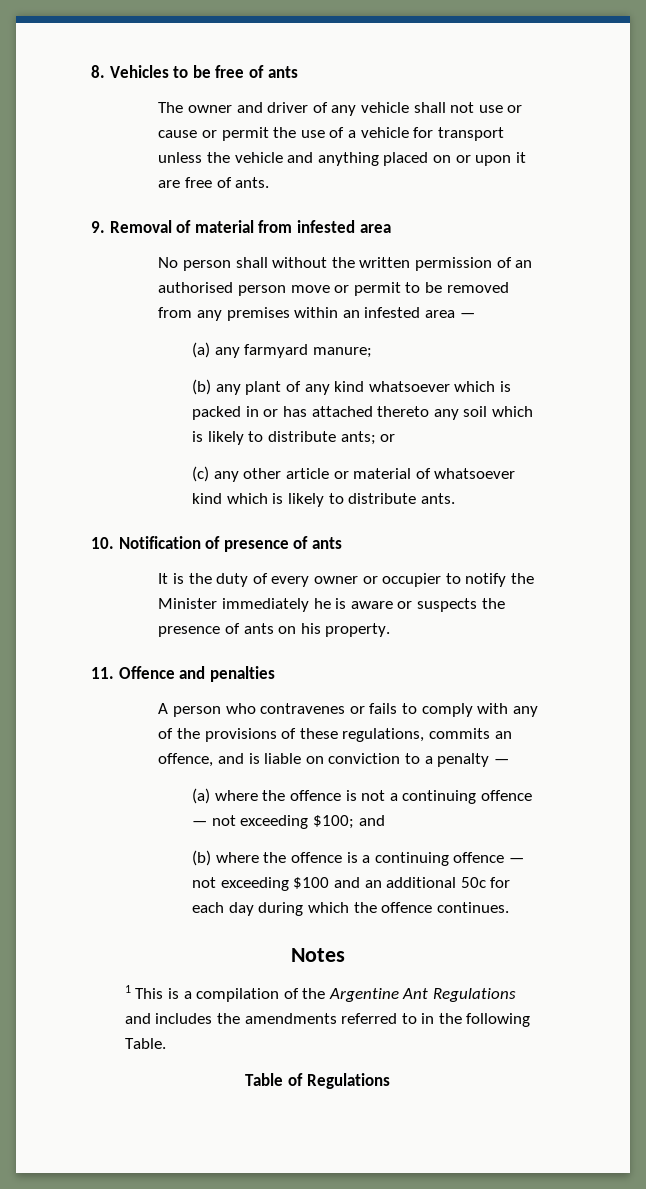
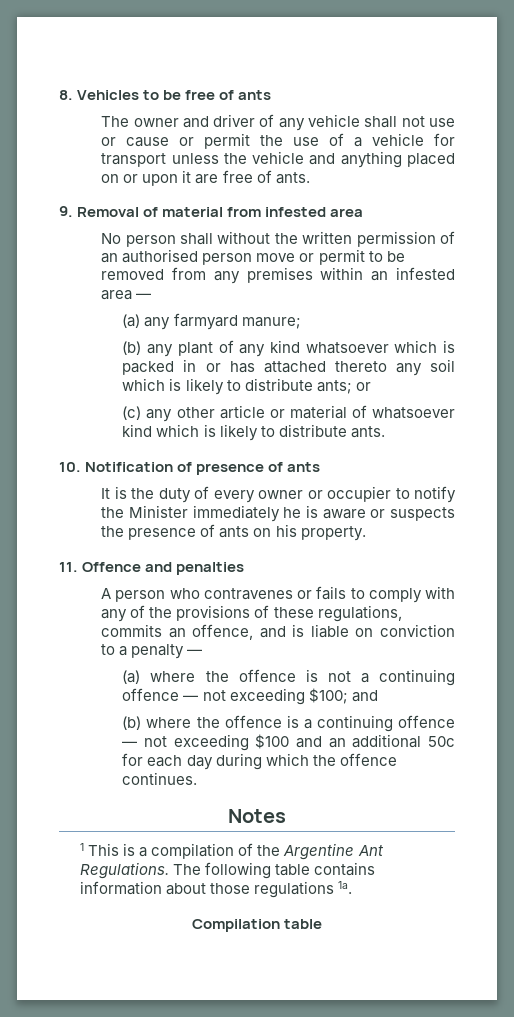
- 1 This is a compilation of the Argentine Ant Regulations and includes the amendments referred to in the following Table.
- Table of Regulations
+ 1 This is a compilation of the Argentine Ant Regulations. The following table contains information about those regulations 1a.
+ Compilation table

